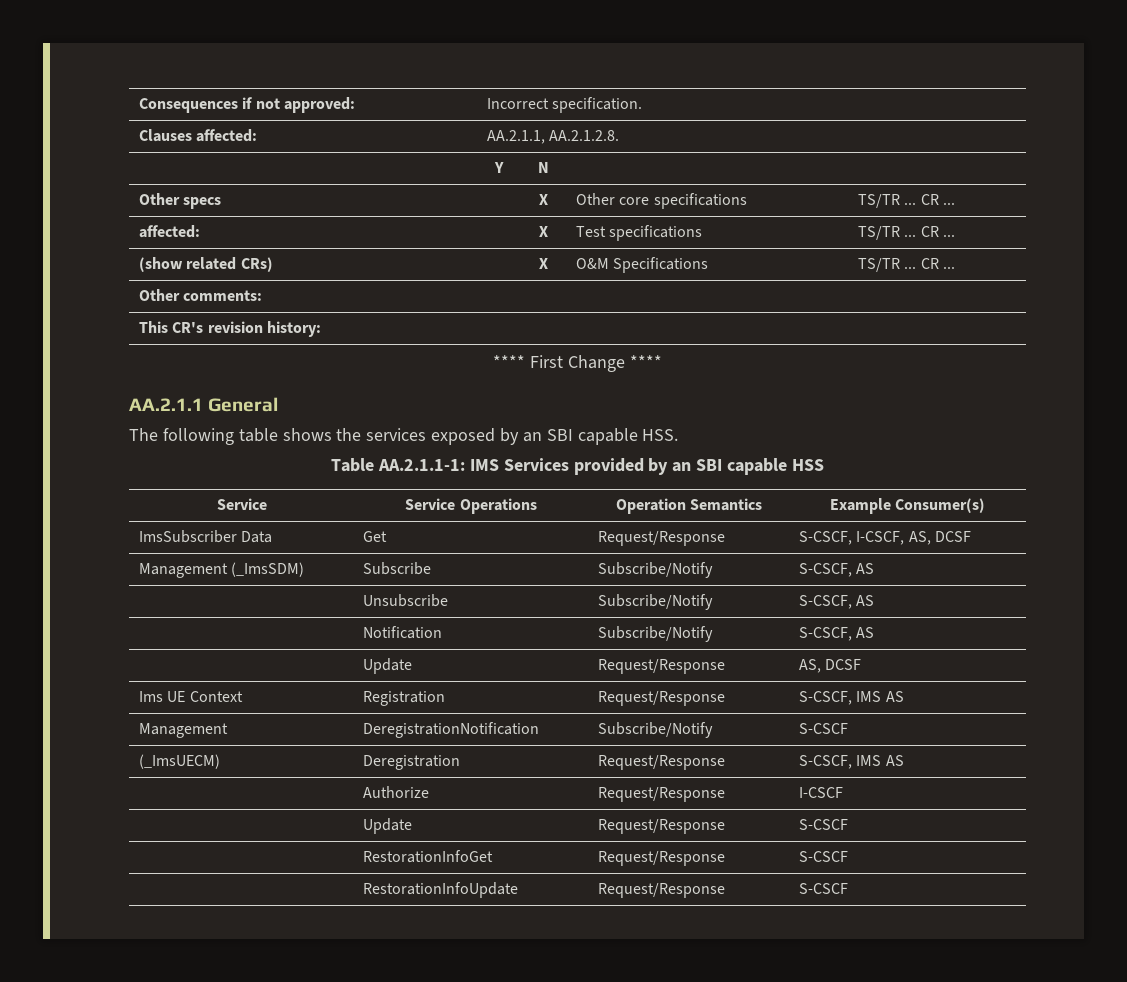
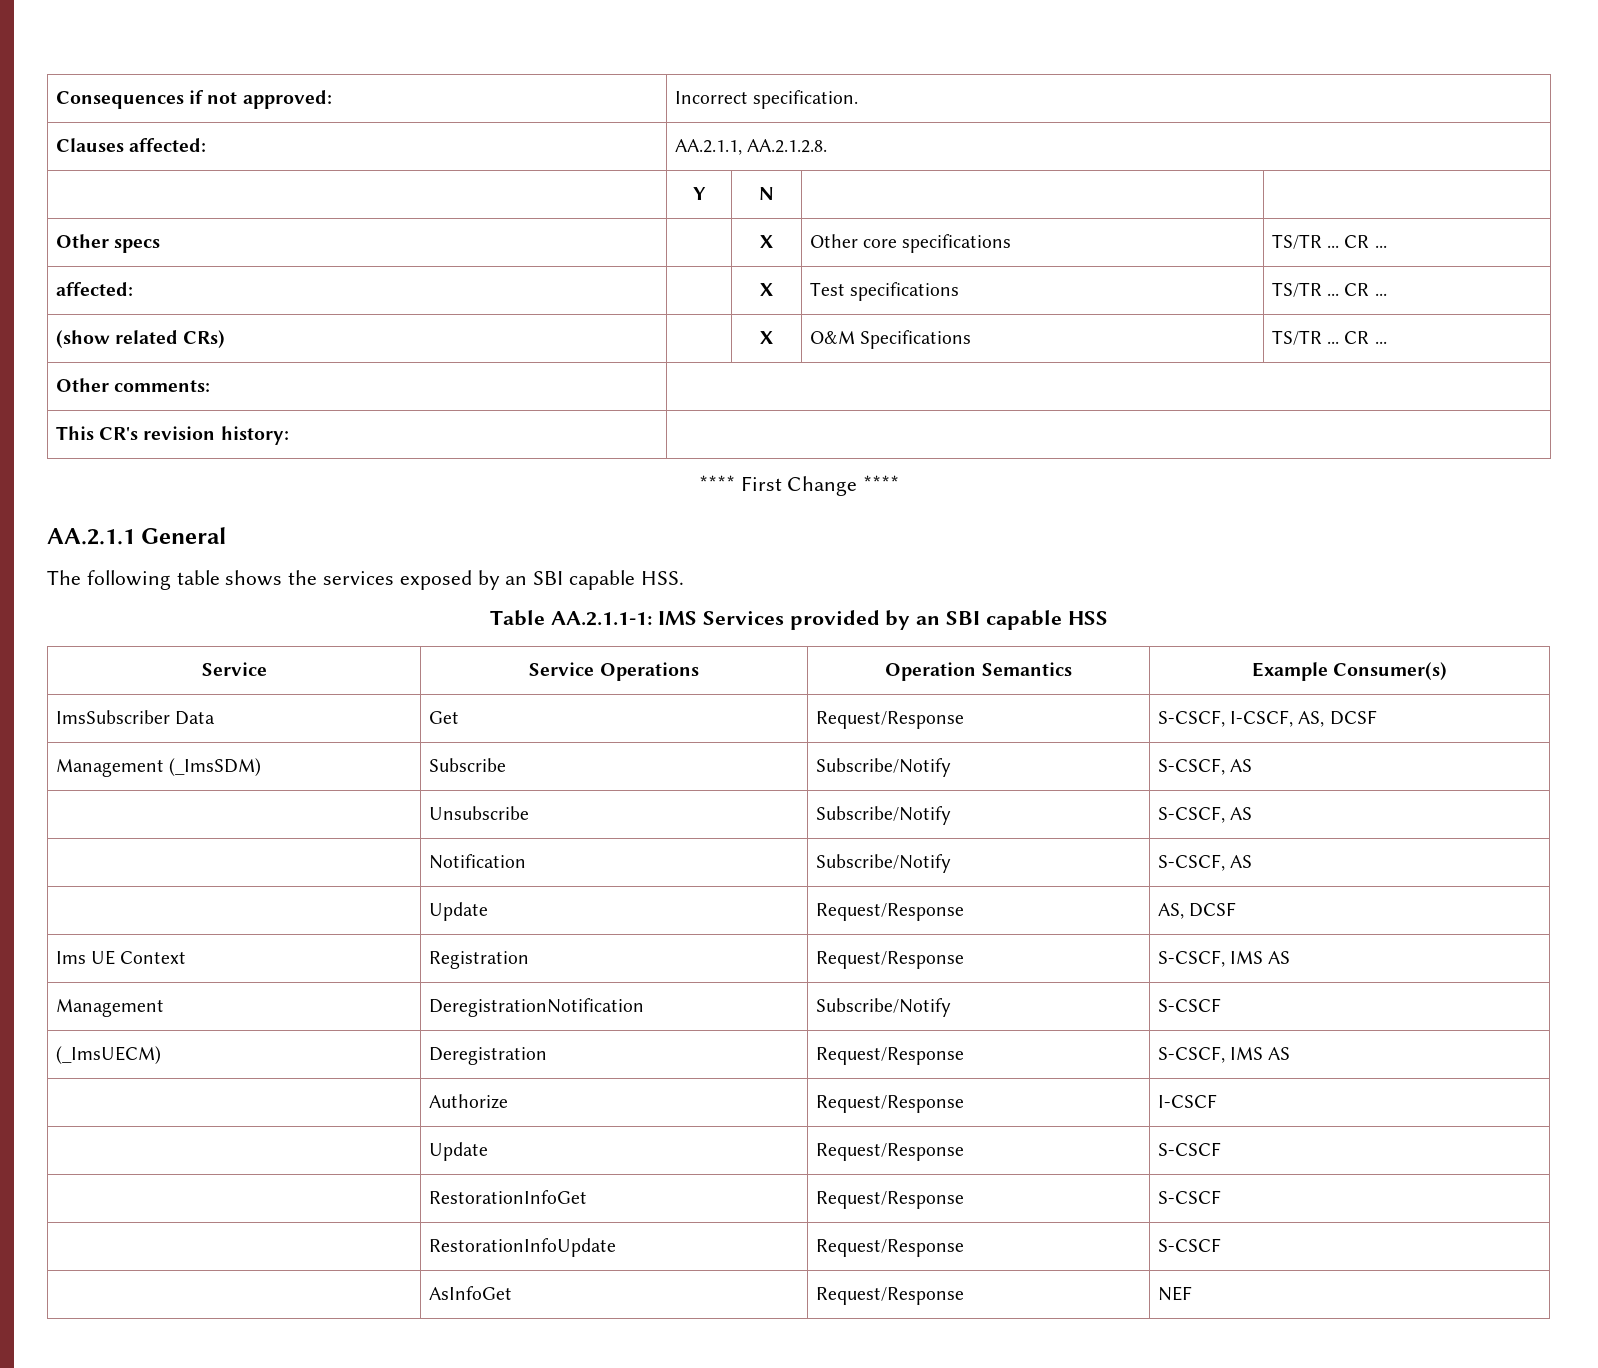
+ | AsInfoGet | Request/Response | NEF

